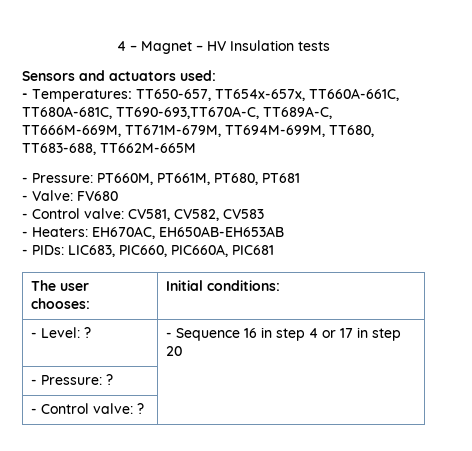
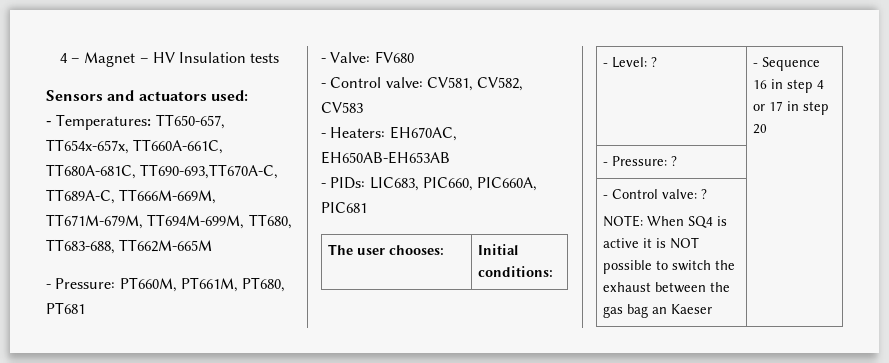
- - Control valve: ? |
+ - Control valve: ?
+ NOTE: When SQ4 is active it is NOT possible to switch the exhaust between the gas bag an Kaeser |

